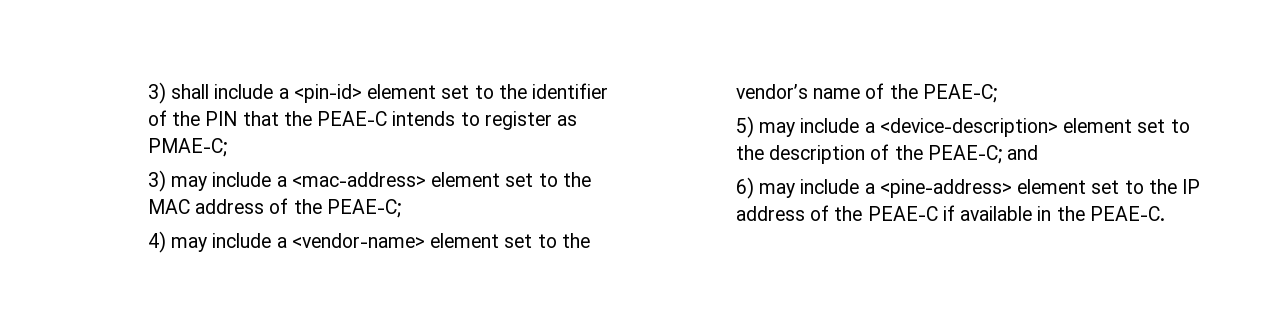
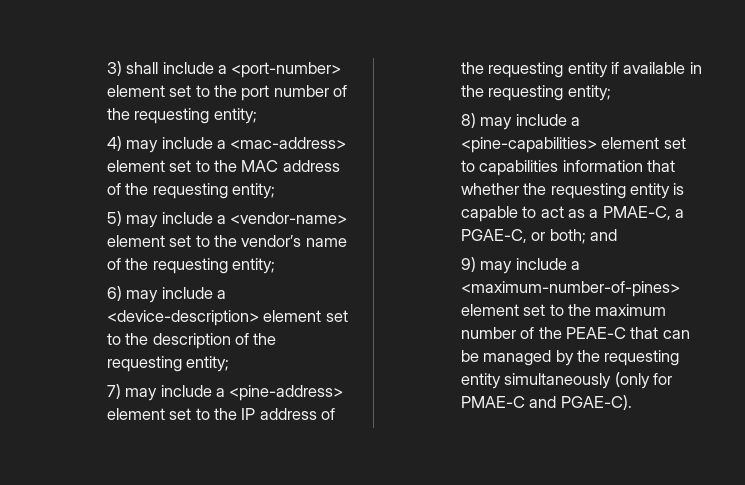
- 3) shall include a <pin-id> element set to the identifier of the PIN that the PEAE-C intends to register as PMAE-C;
- 3) may include a <mac-address> element set to the MAC address of the PEAE-C;
- 4) may include a <vendor-name> element set to the vendor’s name of the PEAE-C;
- 5) may include a <device-description> element set to the description of the PEAE-C; and
- 6) may include a <pine-address> element set to the IP address of the PEAE-C if available in the PEAE-C.
+ 3) shall include a <port-number> element set to the port number of the requesting entity;
+ 4) may include a <mac-address> element set to the MAC address of the requesting entity;
+ 5) may include a <vendor-name> element set to the vendor’s name of the requesting entity;
+ 6) may include a <device-description> element set to the description of the requesting entity;
+ 7) may include a <pine-address> element set to the IP address of the requesting entity if available in the requesting entity;
+ 8) may include a <pine-capabilities> element set to capabilities information that whether the requesting entity is capable to act as a PMAE-C, a PGAE-C, or both; and
+ 9) may include a <maximum-number-of-pines> element set to the maximum number of the PEAE-C that can be managed by the requesting entity simultaneously (only for PMAE-C and PGAE-C).

